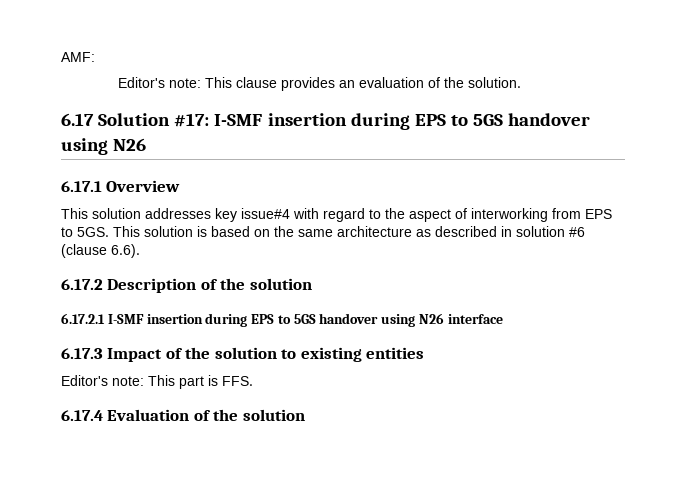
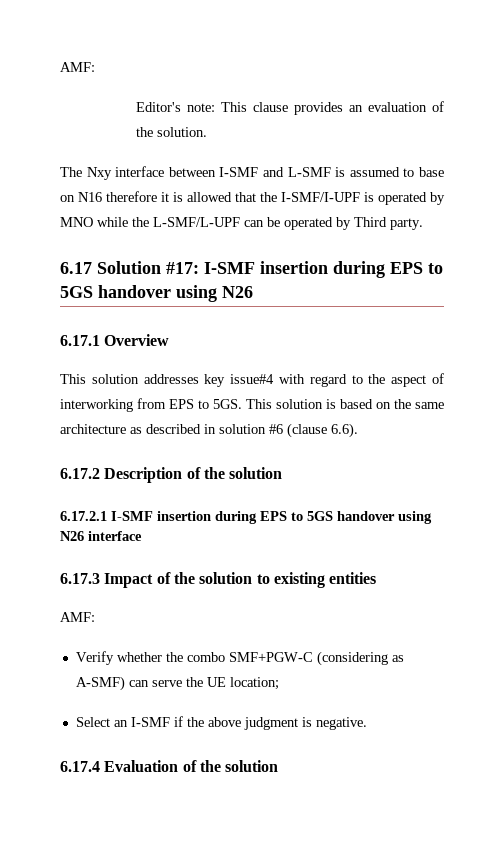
+ The Nxy interface between I-SMF and L-SMF is assumed to base on N16 therefore it is allowed that the I-SMF/I-UPF is operated by MNO while the L-SMF/L-UPF can be operated by Third party.
  6.17.3 Impact of the solution to existing entities
- Editor's note: This part is FFS.
+ AMF:
+ Verify whether the combo SMF+PGW-C (considering as A-SMF) can serve the UE location;
+ Select an I-SMF if the above judgment is negative.

